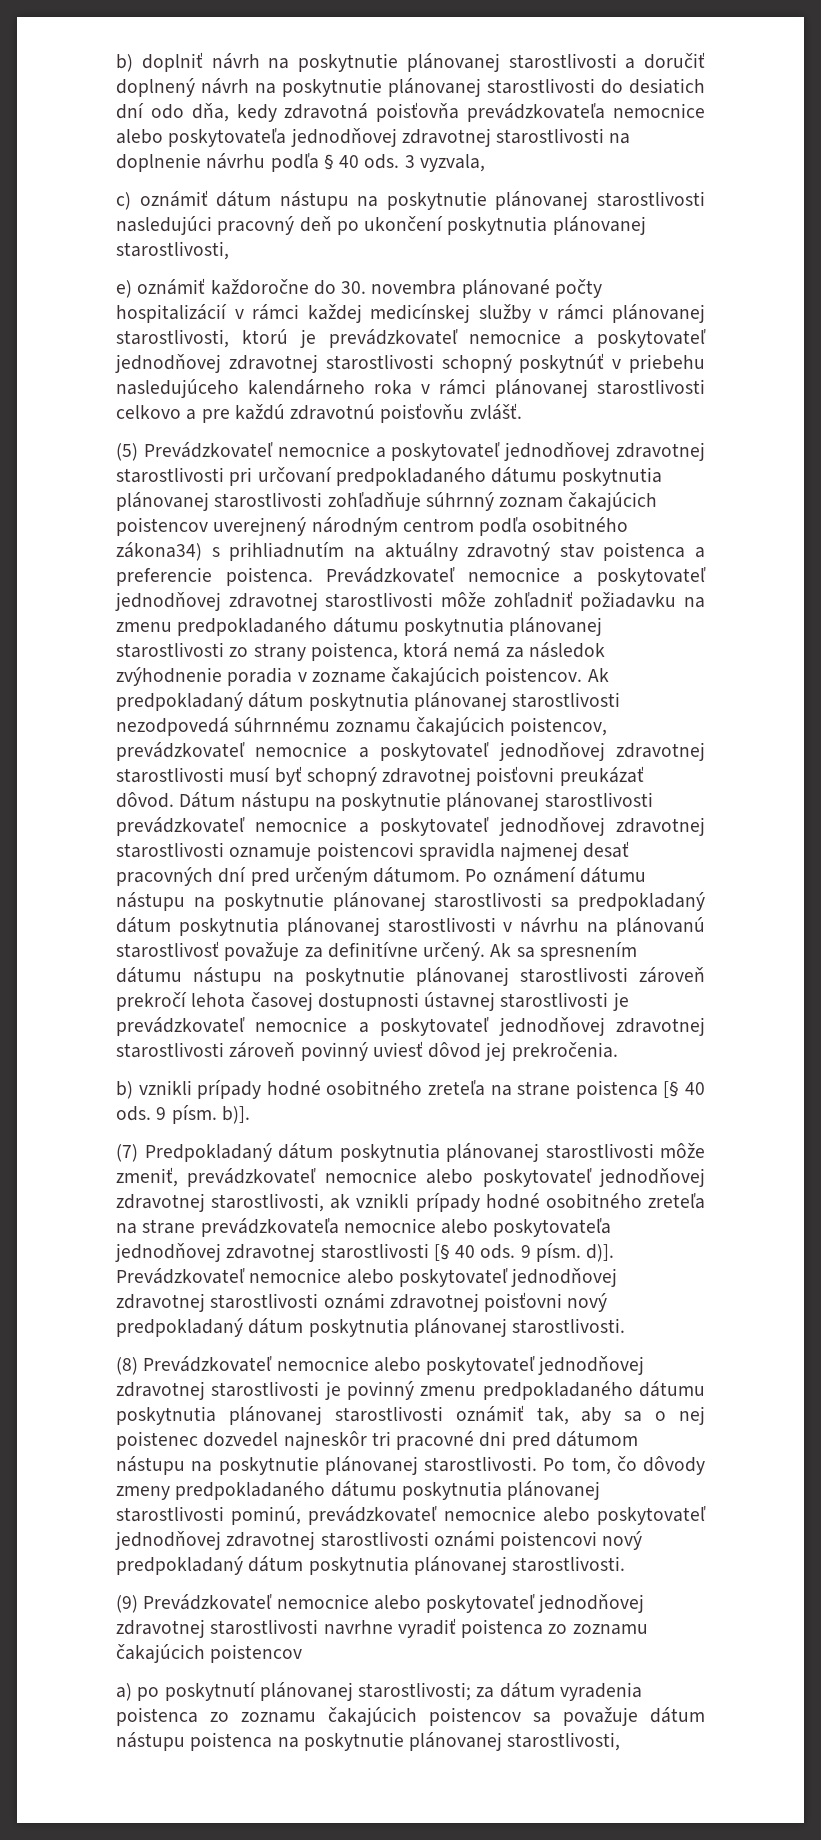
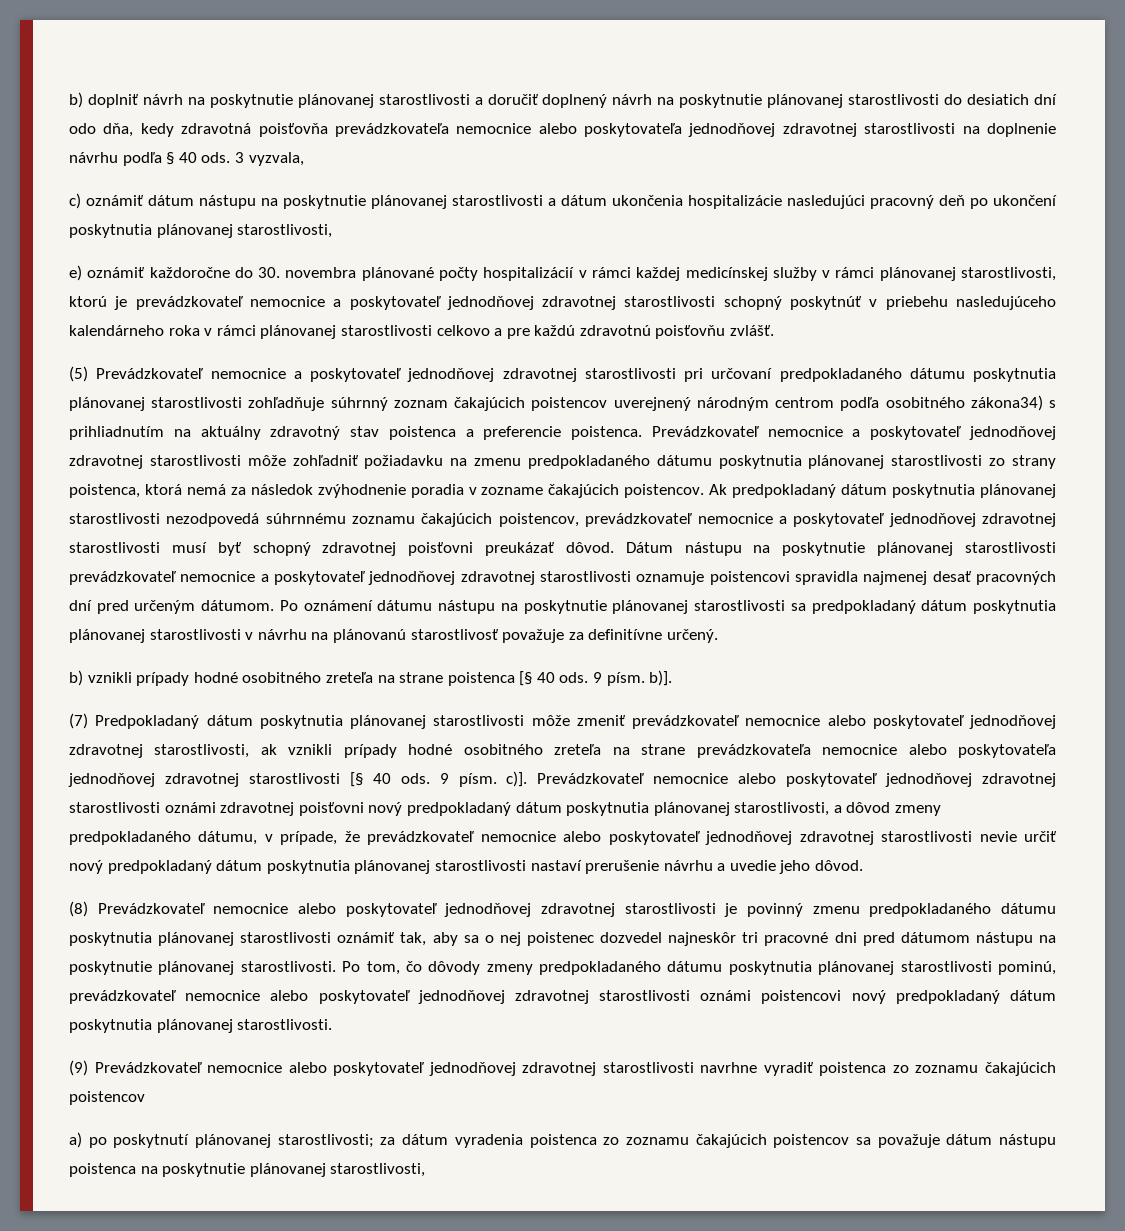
- c) oznámiť dátum nástupu na poskytnutie plánovanej starostlivosti nasledujúci pracovný deň po ukončení poskytnutia plánovanej starostlivosti,
+ c) oznámiť dátum nástupu na poskytnutie plánovanej starostlivosti a dátum ukončenia hospitalizácie nasledujúci pracovný deň po ukončení poskytnutia plánovanej starostlivosti,
- Ak sa spresnením dátumu nástupu na poskytnutie plánovanej starostlivosti zároveň prekročí lehota časovej dostupnosti ústavnej starostlivosti je prevádzkovateľ nemocnice a poskytovateľ jednodňovej zdravotnej starostlivosti zároveň povinný uviesť dôvod jej prekročenia.
- (7) Predpokladaný dátum poskytnutia plánovanej starostlivosti môže zmeniť, prevádzkovateľ nemocnice alebo poskytovateľ jednodňovej zdravotnej starostlivosti, ak vznikli prípady hodné osobitného zreteľa na strane prevádzkovateľa nemocnice alebo poskytovateľa jednodňovej zdravotnej starostlivosti [§ 40 ods.
+ (7) Predpokladaný dátum poskytnutia plánovanej starostlivosti môže zmeniť prevádzkovateľ nemocnice alebo poskytovateľ jednodňovej zdravotnej starostlivosti, ak vznikli prípady hodné osobitného zreteľa na strane prevádzkovateľa nemocnice alebo poskytovateľa jednodňovej zdravotnej starostlivosti [§ 40 ods.
- 9 písm. d)].
+ 9 písm. c)].
- Prevádzkovateľ nemocnice alebo poskytovateľ jednodňovej zdravotnej starostlivosti oznámi zdravotnej poisťovni nový predpokladaný dátum poskytnutia plánovanej starostlivosti.
+ Prevádzkovateľ nemocnice alebo poskytovateľ jednodňovej zdravotnej starostlivosti oznámi zdravotnej poisťovni nový predpokladaný dátum poskytnutia plánovanej starostlivosti, a dôvod zmeny predpokladaného dátumu, v prípade, že prevádzkovateľ nemocnice alebo poskytovateľ jednodňovej zdravotnej starostlivosti nevie určiť nový predpokladaný dátum poskytnutia plánovanej starostlivosti nastaví prerušenie návrhu a uvedie jeho dôvod.

